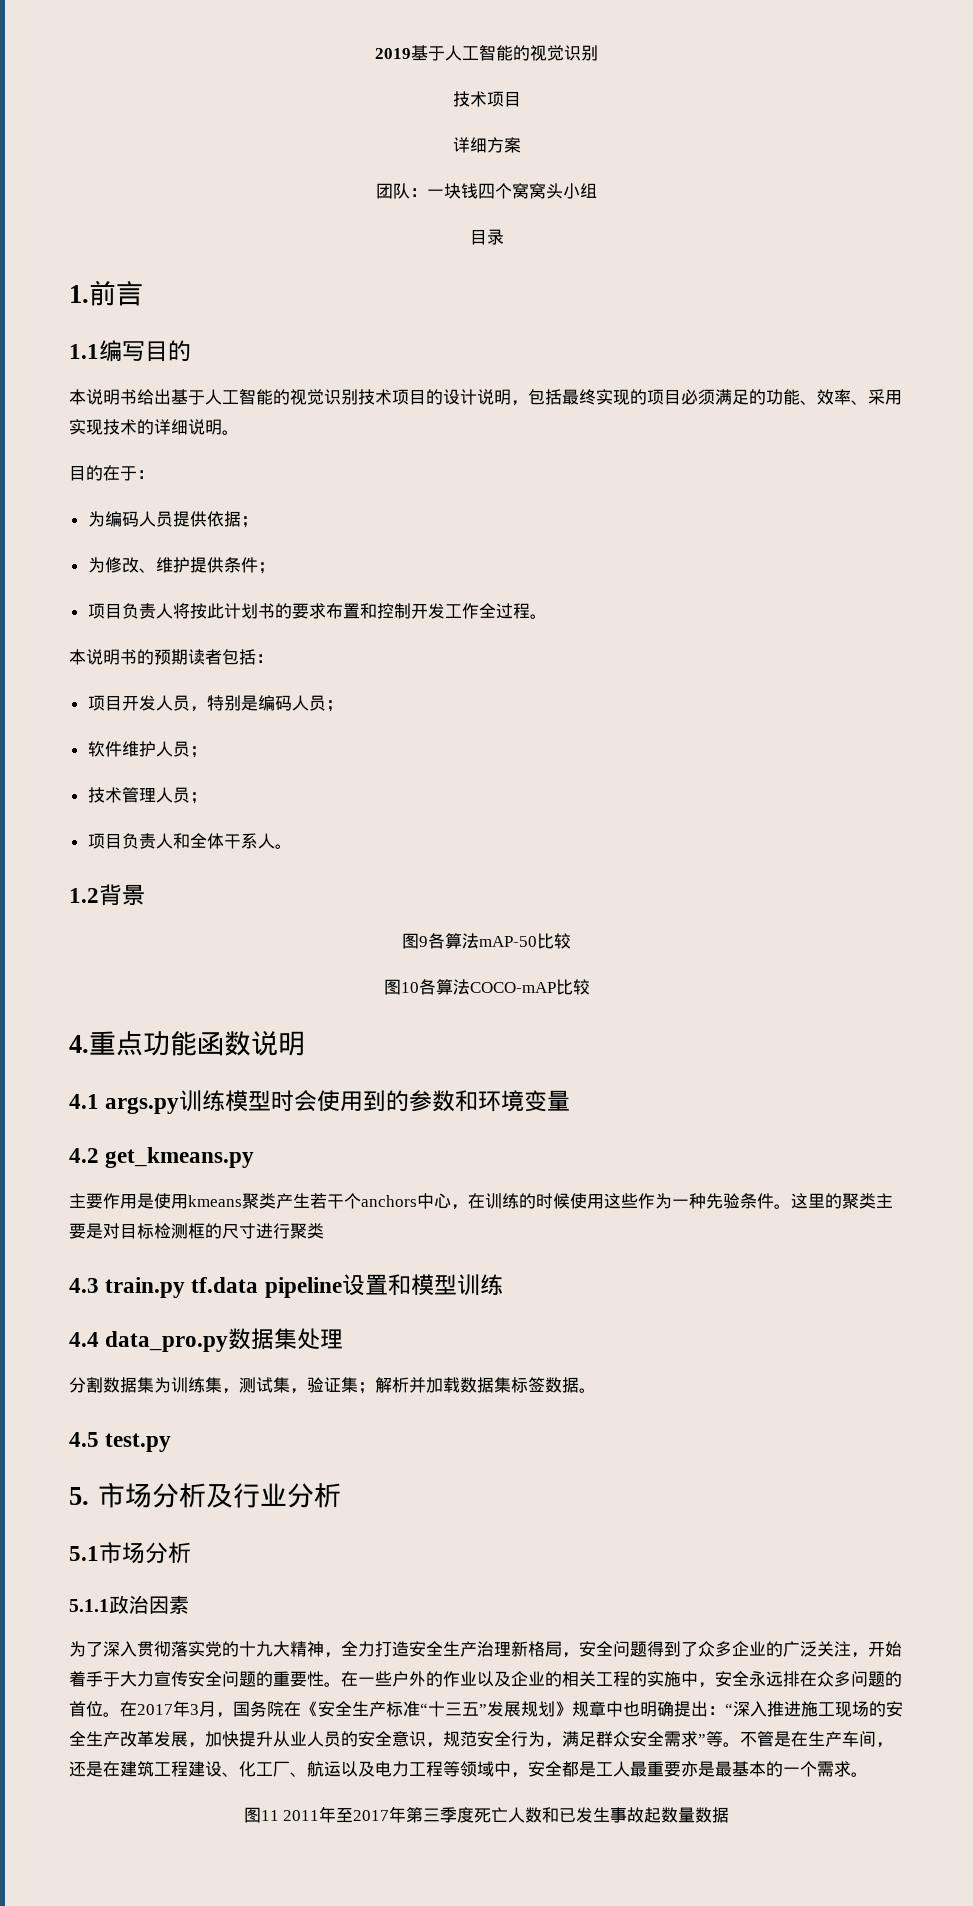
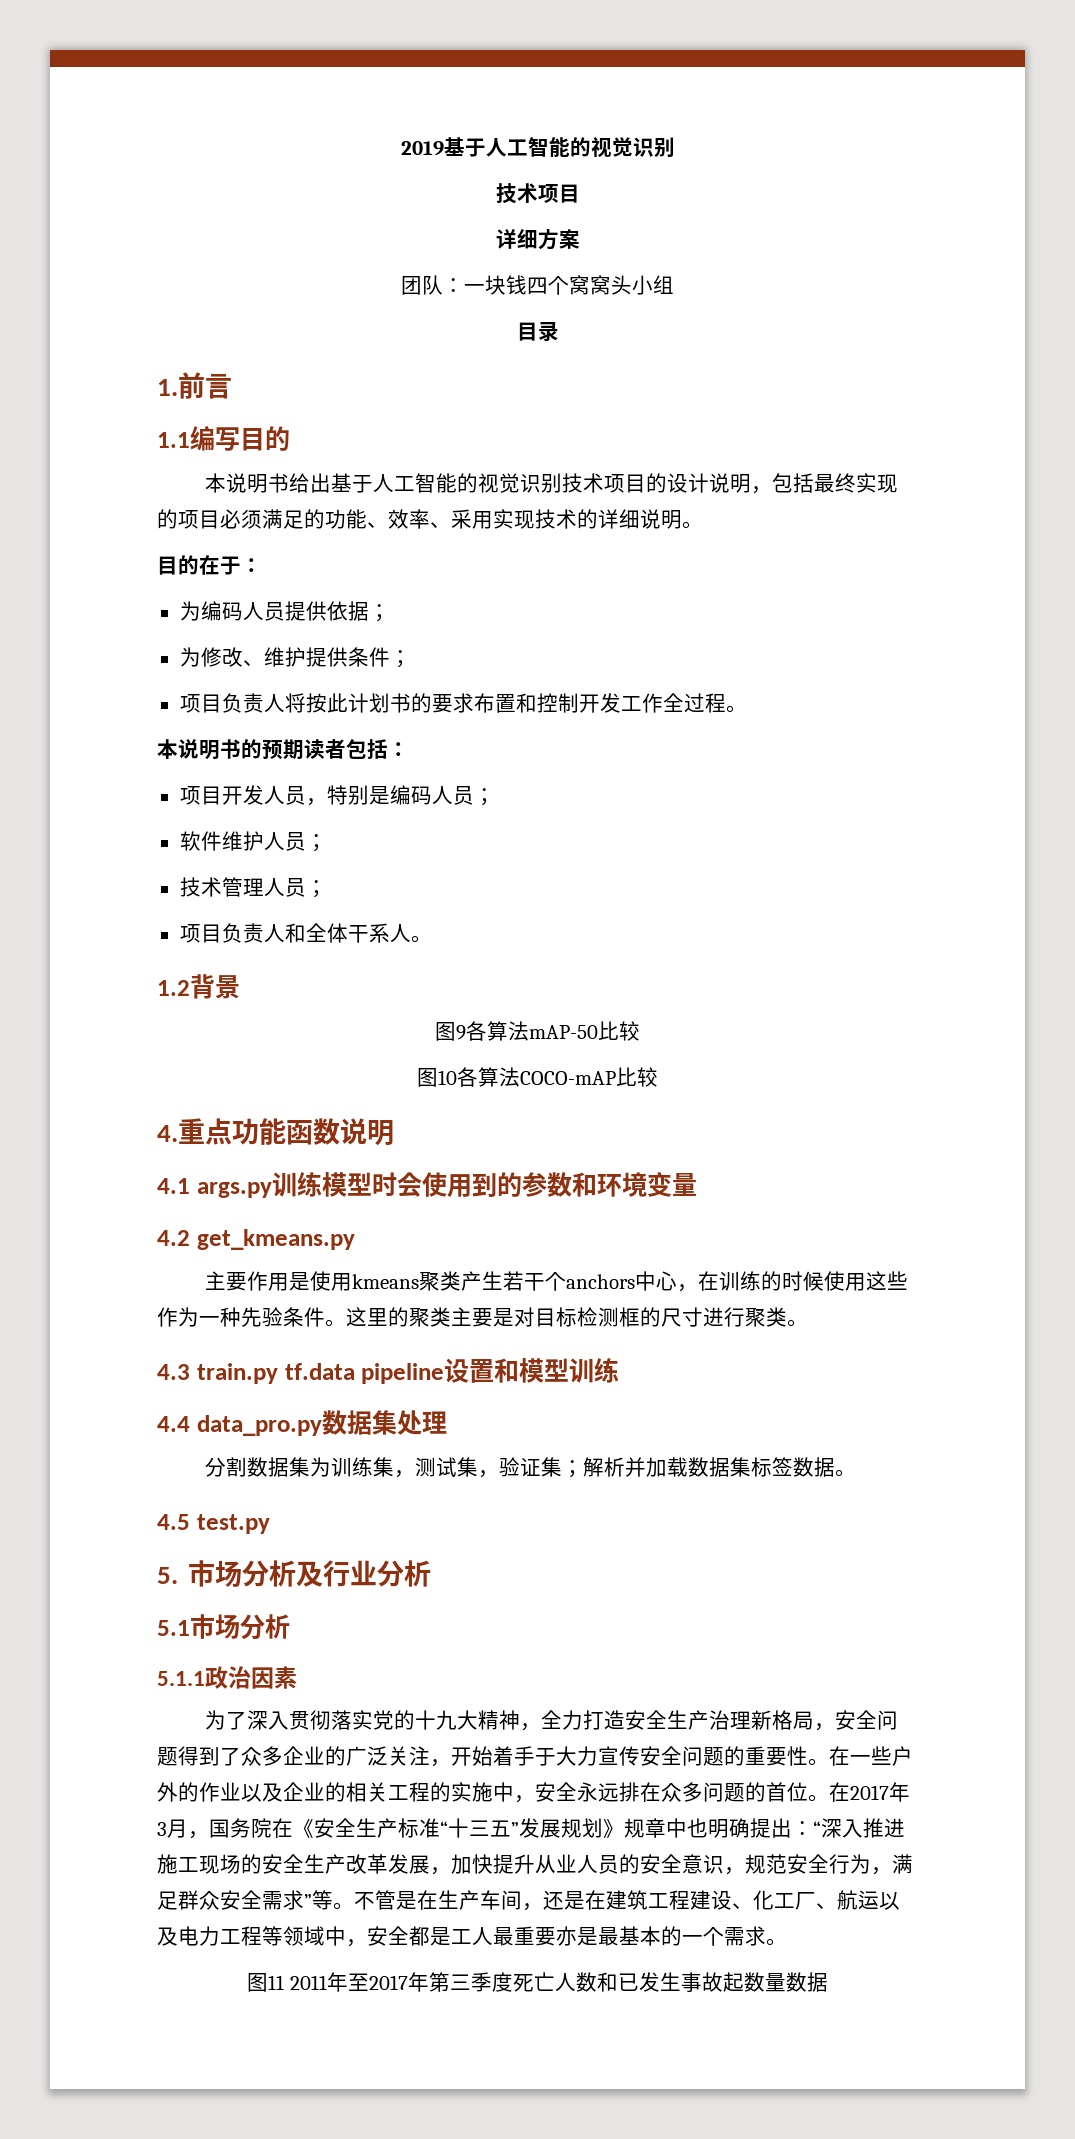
- 这里的聚类主要是对目标检测框的尺寸进行聚类
+ 这里的聚类主要是对目标检测框的尺寸进行聚类。

